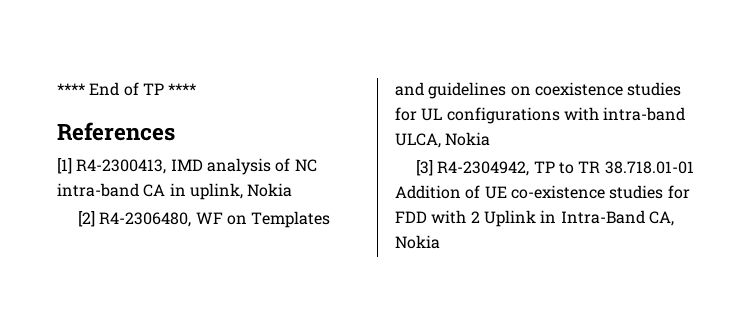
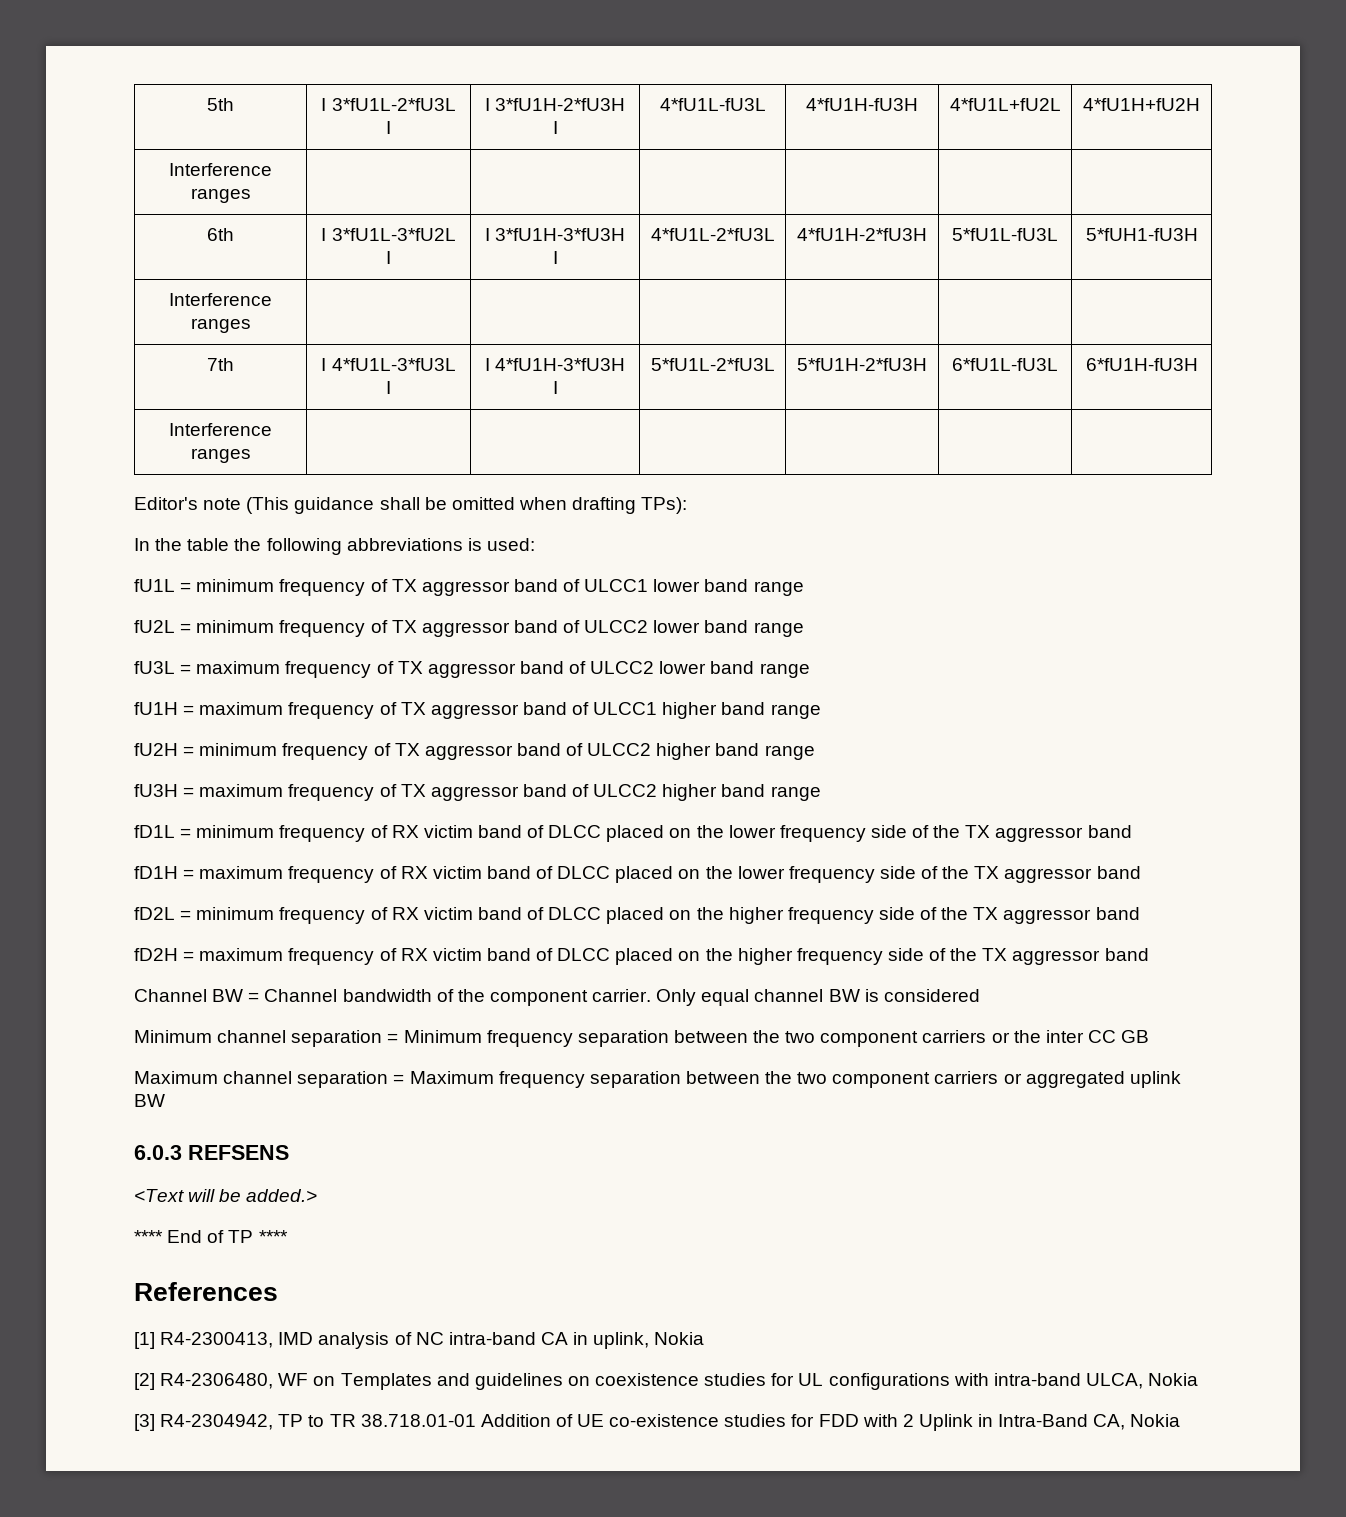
+ 5th | I 3*fU1L-2*fU3L I | I 3*fU1H-2*fU3H I | 4*fU1L-fU3L | 4*fU1H-fU3H | 4*fU1L+fU2L | 4*fU1H+fU2H
+ Interference ranges | | | | | |
+ 6th | I 3*fU1L-3*fU2L I | I 3*fU1H-3*fU3H I | 4*fU1L-2*fU3L | 4*fU1H-2*fU3H | 5*fU1L-fU3L | 5*fUH1-fU3H
+ Interference ranges | | | | | |
+ 7th | I 4*fU1L-3*fU3L I | I 4*fU1H-3*fU3H I | 5*fU1L-2*fU3L | 5*fU1H-2*fU3H | 6*fU1L-fU3L | 6*fU1H-fU3H
+ Interference ranges | | | | | |
+ Editor's note (This guidance shall be omitted when drafting TPs):
+ In the table the following abbreviations is used:
+ fU1L = minimum frequency of TX aggressor band of ULCC1 lower band range
+ fU2L = minimum frequency of TX aggressor band of ULCC2 lower band range
+ fU3L = maximum frequency of TX aggressor band of ULCC2 lower band range
+ fU1H = maximum frequency of TX aggressor band of ULCC1 higher band range
+ fU2H = minimum frequency of TX aggressor band of ULCC2 higher band range
+ fU3H = maximum frequency of TX aggressor band of ULCC2 higher band range
+ fD1L = minimum frequency of RX victim band of DLCC placed on the lower frequency side of the TX aggressor band
+ fD1H = maximum frequency of RX victim band of DLCC placed on the lower frequency side of the TX aggressor band
+ fD2L = minimum frequency of RX victim band of DLCC placed on the higher frequency side of the TX aggressor band
+ fD2H = maximum frequency of RX victim band of DLCC placed on the higher frequency side of the TX aggressor band
+ Channel BW = Channel bandwidth of the component carrier. Only equal channel BW is considered
+ Minimum channel separation = Minimum frequency separation between the two component carriers or the inter CC GB
+ Maximum channel separation = Maximum frequency separation between the two component carriers or aggregated uplink BW
+ 6.0.3 REFSENS
+ <Text will be added.>

